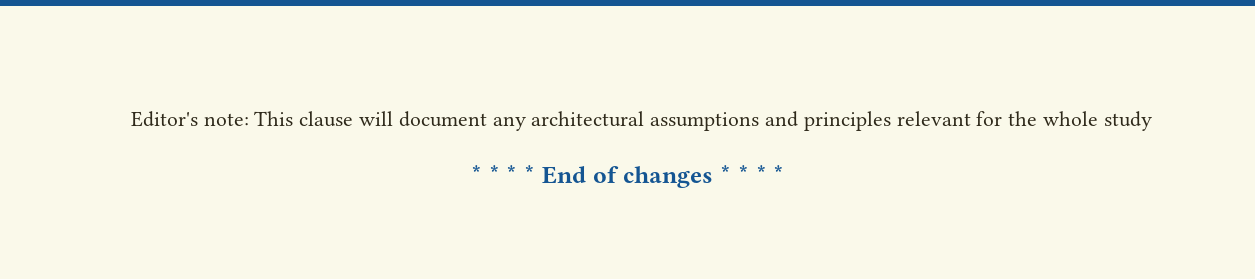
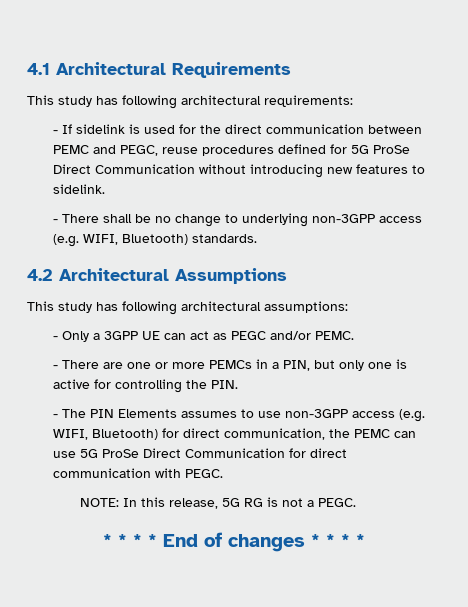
- Editor's note: This clause will document any architectural assumptions and principles relevant for the whole study
+ 4.1 Architectural Requirements
+ This study has following architectural requirements:
+ - If sidelink is used for the direct communication between PEMC and PEGC, reuse procedures defined for 5G ProSe Direct Communication without introducing new features to sidelink.
+ - There shall be no change to underlying non-3GPP access (e.g. WIFI, Bluetooth) standards.
+ 4.2 Architectural Assumptions
+ This study has following architectural assumptions:
+ - Only a 3GPP UE can act as PEGC and/or PEMC.
+ - There are one or more PEMCs in a PIN, but only one is active for controlling the PIN.
+ - The PIN Elements assumes to use non-3GPP access (e.g. WIFI, Bluetooth) for direct communication, the PEMC can use 5G ProSe Direct Communication for direct communication with PEGC.
+ NOTE: In this release, 5G RG is not a PEGC.

